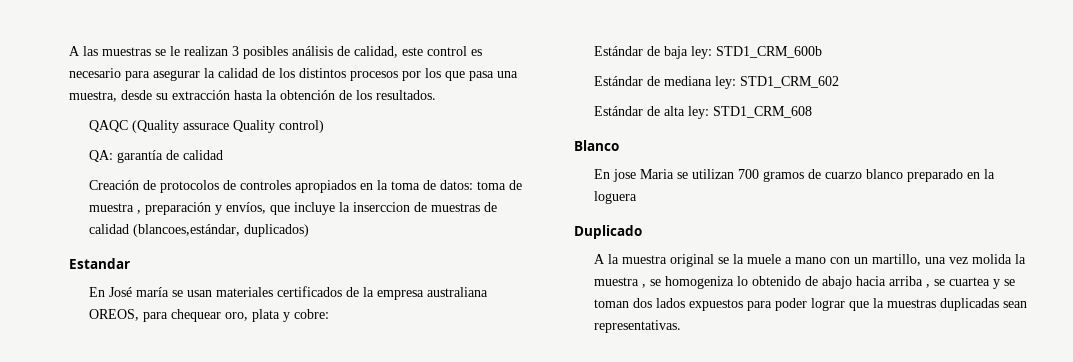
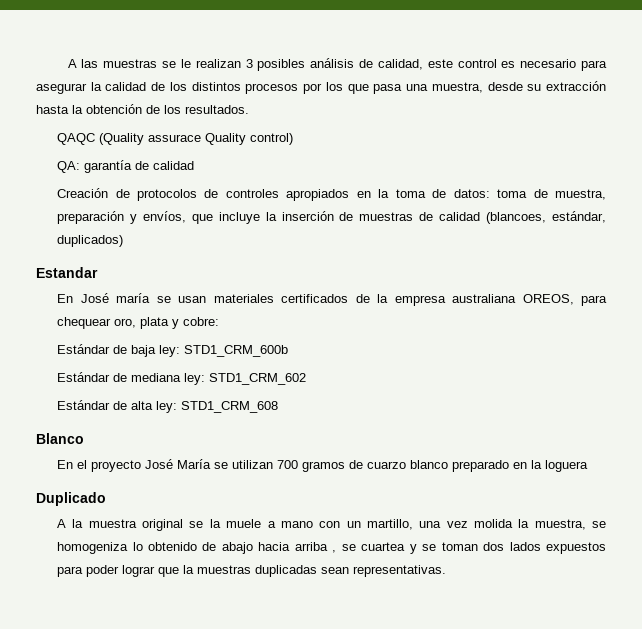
- Creación de protocolos de controles apropiados en la toma de datos: toma de muestra , preparación y envíos, que incluye la inserccion de muestras de calidad (blancoes,estándar, duplicados)
+ Creación de protocolos de controles apropiados en la toma de datos: toma de muestra, preparación y envíos, que incluye la inserción de muestras de calidad (blancoes, estándar, duplicados)
- En jose Maria se utilizan 700 gramos de cuarzo blanco preparado en la loguera
+ En el proyecto José María se utilizan 700 gramos de cuarzo blanco preparado en la loguera
- A la muestra original se la muele a mano con un martillo, una vez molida la muestra , se homogeniza lo obtenido de abajo hacia arriba , se cuartea y se toman dos lados expuestos para poder lograr que la muestras duplicadas sean representativas.
+ A la muestra original se la muele a mano con un martillo, una vez molida la muestra, se homogeniza lo obtenido de abajo hacia arriba , se cuartea y se toman dos lados expuestos para poder lograr que la muestras duplicadas sean representativas.

